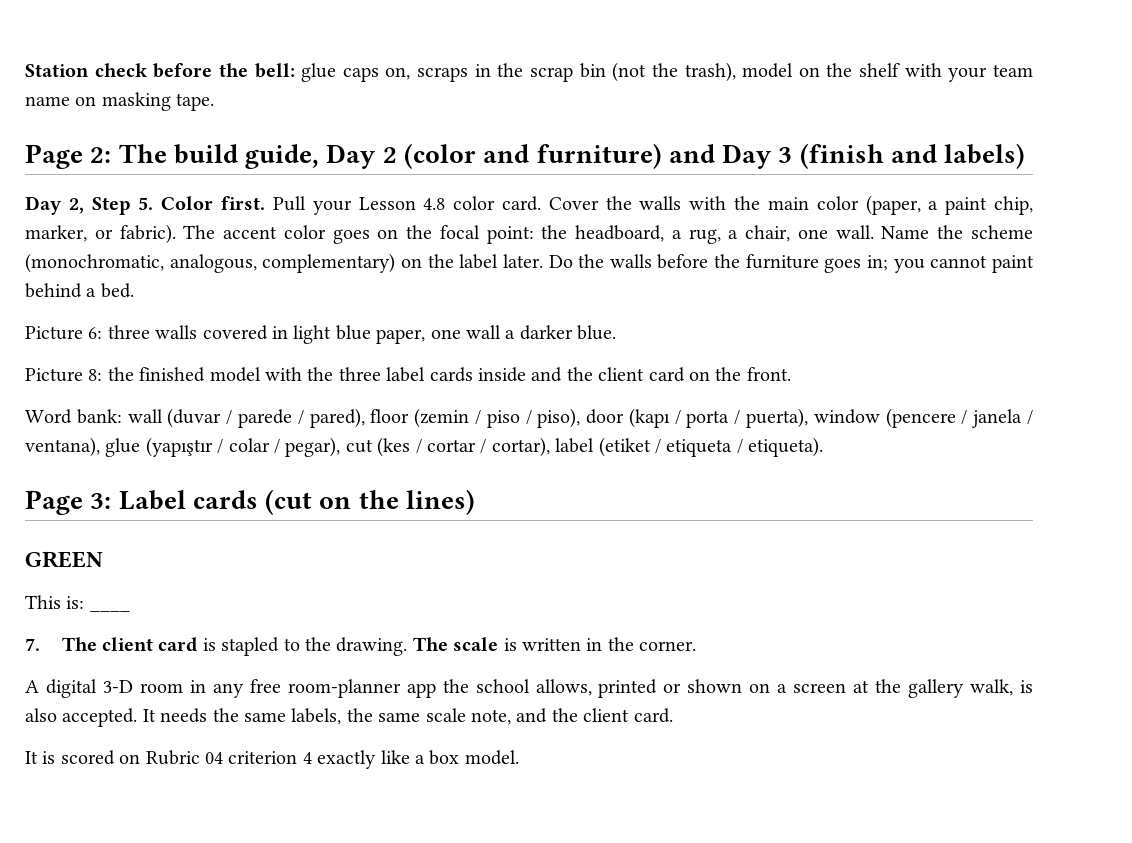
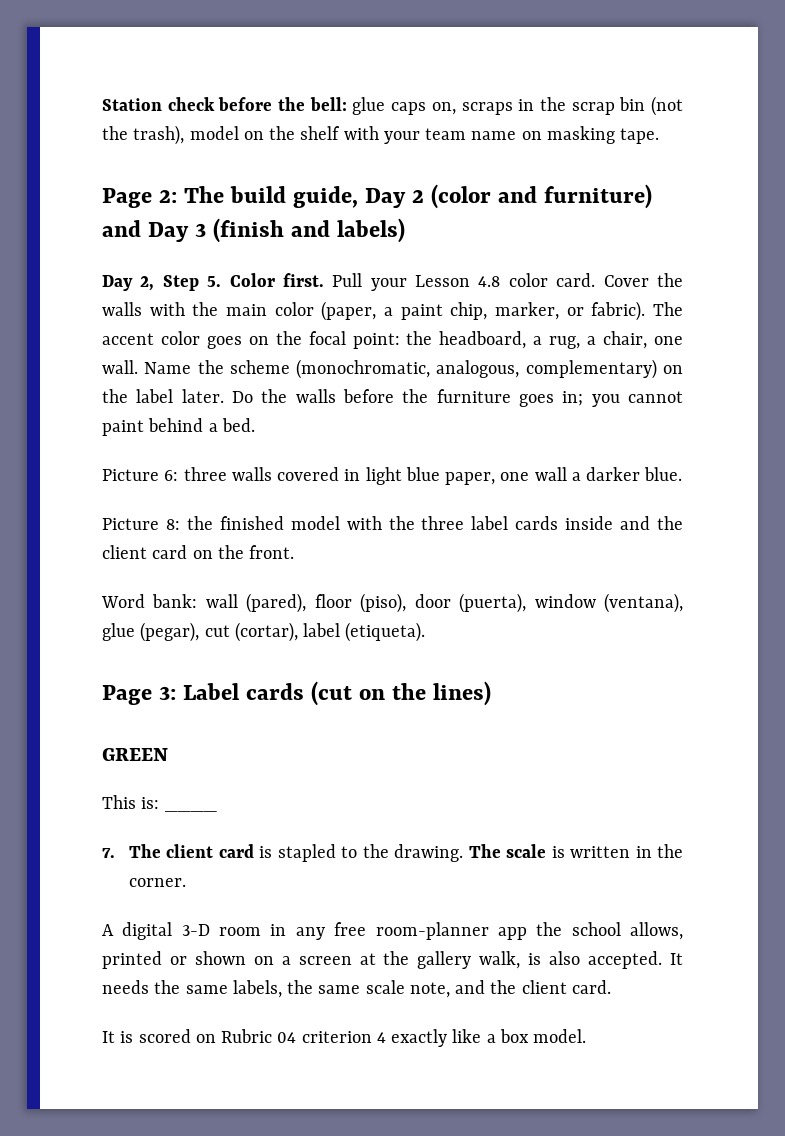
- Word bank: wall (duvar / parede / pared), floor (zemin / piso / piso), door (kapı / porta / puerta), window (pencere / janela / ventana), glue (yapıştır / colar / pegar), cut (kes / cortar / cortar), label (etiket / etiqueta / etiqueta).
+ Word bank: wall (pared), floor (piso), door (puerta), window (ventana), glue (pegar), cut (cortar), label (etiqueta).

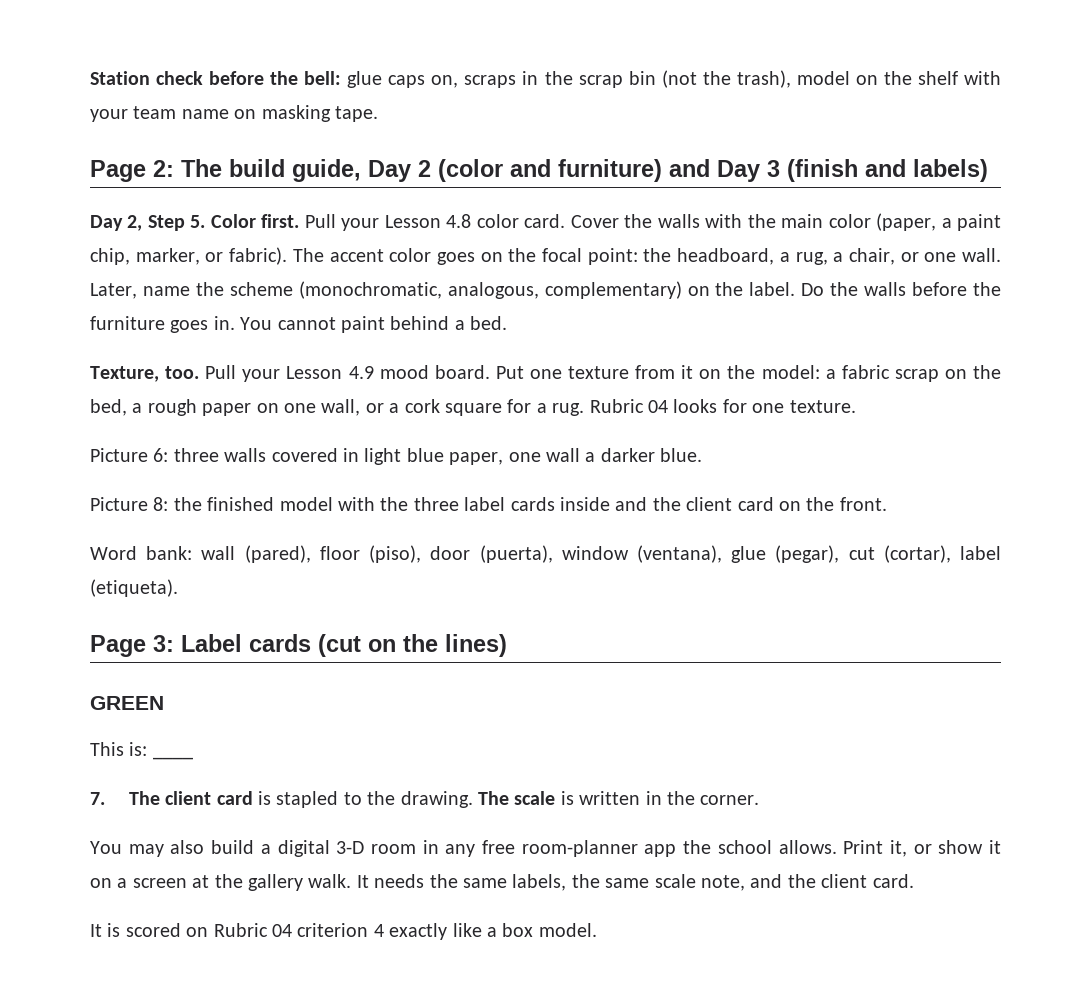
- The accent color goes on the focal point: the headboard, a rug, a chair, one wall.
+ The accent color goes on the focal point: the headboard, a rug, a chair, or one wall.
- Name the scheme (monochromatic, analogous, complementary) on the label later.
+ Later, name the scheme (monochromatic, analogous, complementary) on the label.
- Do the walls before the furniture goes in; you cannot paint behind a bed.
+ Do the walls before the furniture goes in. You cannot paint behind a bed.
+ Texture, too. Pull your Lesson 4.9 mood board. Put one texture from it on the model: a fabric scrap on the bed, a rough paper on one wall, or a cork square for a rug. Rubric 04 looks for one texture.
- A digital 3-D room in any free room-planner app the school allows, printed or shown on a screen at the gallery walk, is also accepted.
+ You may also build a digital 3-D room in any free room-planner app the school allows. Print it, or show it on a screen at the gallery walk.

